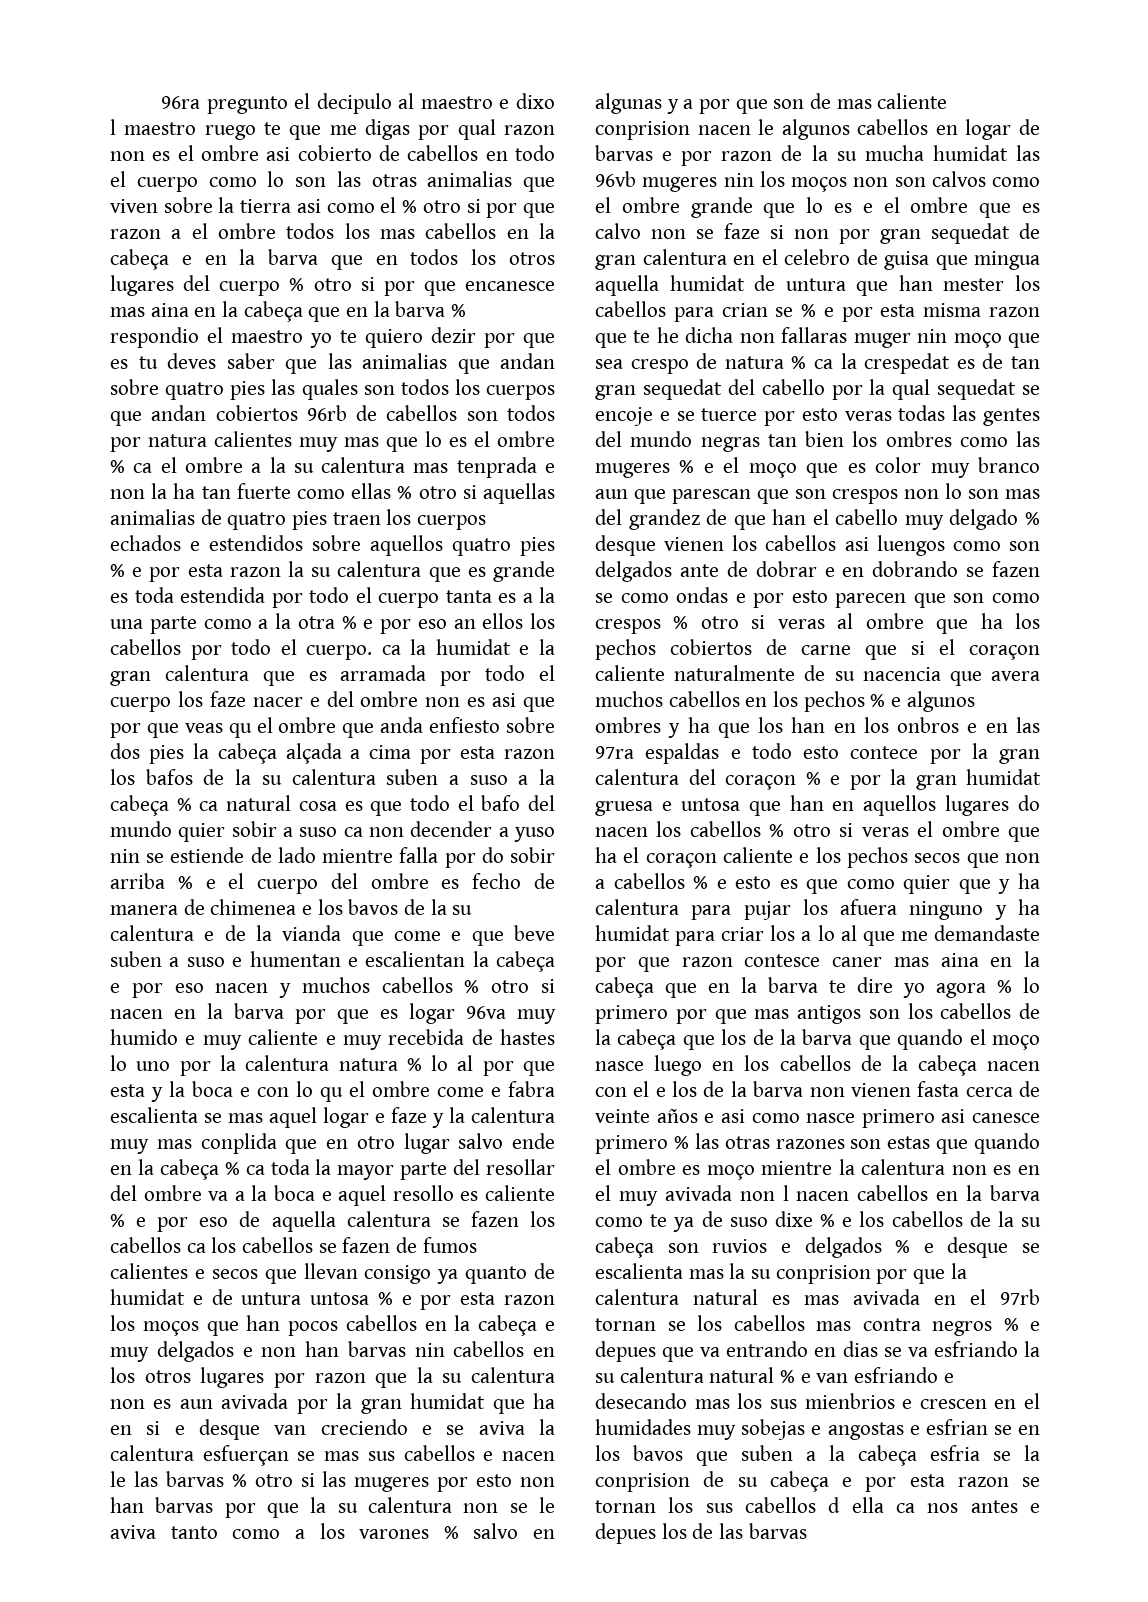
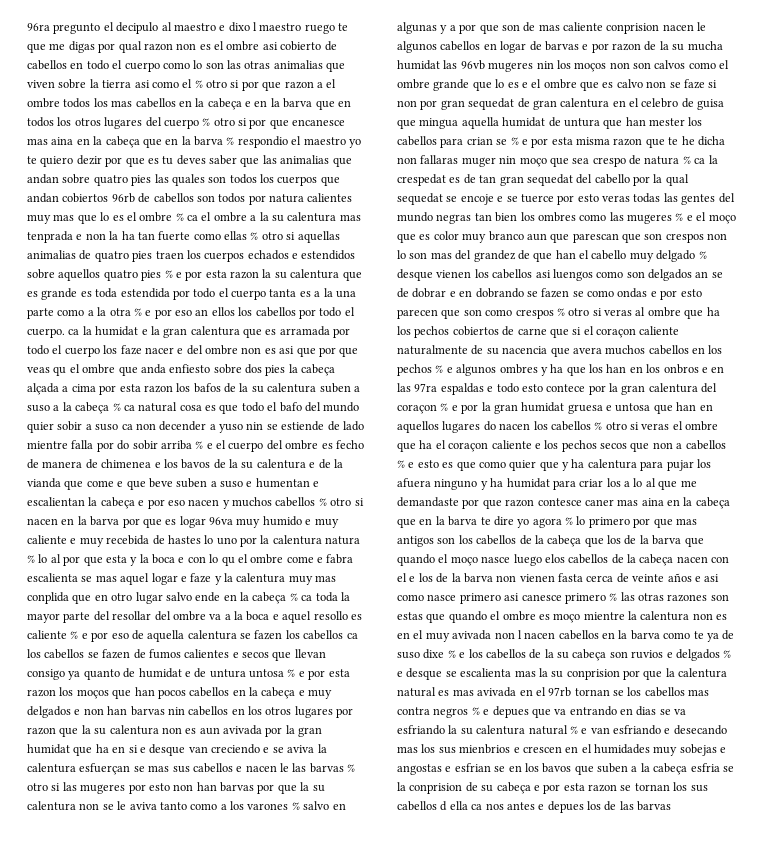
- 96ra pregunto el decipulo al maestro e dixo l maestro ruego te que me digas por qual razon non es el ombre asi cobierto de cabellos en todo el cuerpo como lo son las otras animalias que viven sobre la tierra asi como el % otro si por que razon a el ombre todos los mas cabellos en la cabeça e en la barva que en todos los otros lugares del cuerpo % otro si por que encanesce mas aina en la cabeça que en la barva % respondio el maestro yo te quiero dezir por que es tu deves saber que las animalias que andan sobre quatro pies las quales son todos los cuerpos que andan cobiertos 96rb de cabellos son todos por natura calientes muy mas que lo es el ombre % ca el ombre a la su calentura mas tenprada e non la ha tan fuerte como ellas % otro si aquellas animalias de quatro pies traen los cuerpos echados e estendidos sobre aquellos quatro pies % e por esta razon la su calentura que es grande es toda estendida por todo el cuerpo tanta es a la una parte como a la otra % e por eso an ellos los cabellos por todo el cuerpo. ca la humidat e la gran calentura que es arramada por todo el cuerpo los faze nacer e del ombre non es asi que por que veas qu el ombre que anda enfiesto sobre dos pies la cabeça alçada a cima por esta razon los bafos de la su calentura suben a suso a la cabeça % ca natural cosa es que todo el bafo del mundo quier sobir a suso ca non decender a yuso nin se estiende de lado mientre falla por do sobir arriba % e el cuerpo del ombre es fecho de manera de chimenea e los bavos de la su calentura e de la vianda que come e que beve suben a suso e humentan e escalientan la cabeça e por eso nacen y muchos cabellos % otro si nacen en la barva por que es logar 96va muy humido e muy caliente e muy recebida de hastes lo uno por la calentura natura % lo al por que esta y la boca e con lo qu el ombre come e fabra escalienta se mas aquel logar e faze y la calentura muy mas conplida que en otro lugar salvo ende en la cabeça % ca toda la mayor parte del resollar del ombre va a la boca e aquel resollo es caliente % e por eso de aquella calentura se fazen los cabellos ca los cabellos se fazen de fumos calientes e secos que llevan consigo ya quanto de humidat e de untura untosa % e por esta razon los moços que han pocos cabellos en la cabeça e muy delgados e non han barvas nin cabellos en los otros lugares por razon que la su calentura non es aun avivada por la gran humidat que ha en si e desque van creciendo e se aviva la calentura esfuerçan se mas sus cabellos e nacen le las barvas % otro si las mugeres por esto non han barvas por que la su calentura non se le aviva tanto como a los varones % salvo en algunas y a por que son de mas caliente conprision nacen le algunos cabellos en logar de barvas e por razon de la su mucha humidat las 96vb mugeres nin los moços non son calvos como el ombre grande que lo es e el ombre que es calvo non se faze si non por gran sequedat de gran calentura en el celebro de guisa que mingua aquella humidat de untura que han mester los cabellos para crian se % e por esta misma razon que te he dicha non fallaras muger nin moço que sea crespo de natura % ca la crespedat es de tan gran sequedat del cabello por la qual sequedat se encoje e se tuerce por esto veras todas las gentes del mundo negras tan bien los ombres como las mugeres % e el moço que es color muy branco aun que parescan que son crespos non lo son mas del grandez de que han el cabello muy delgado % desque vienen los cabellos asi luengos como son delgados ante de dobrar e en dobrando se fazen se como ondas e por esto parecen que son como crespos % otro si veras al ombre que ha los pechos cobiertos de carne que si el coraçon caliente naturalmente de su nacencia que avera muchos cabellos en los pechos % e algunos ombres y ha que los han en los onbros e en las 97ra espaldas e todo esto contece por la gran calentura del coraçon % e por la gran humidat gruesa e untosa que han en aquellos lugares do nacen los cabellos % otro si veras el ombre que ha el coraçon caliente e los pechos secos que non a cabellos % e esto es que como quier que y ha calentura para pujar los afuera ninguno y ha humidat para criar los a lo al que me demandaste por que razon contesce caner mas aina en la cabeça que en la barva te dire yo agora % lo primero por que mas antigos son los cabellos de la cabeça que los de la barva que quando el moço nasce luego en los cabellos de la cabeça nacen con el e los de la barva non vienen fasta cerca de veinte años e asi como nasce primero asi canesce primero % las otras razones son estas que quando el ombre es moço mientre la calentura non es en el muy avivada non l nacen cabellos en la barva como te ya de suso dixe % e los cabellos de la su cabeça son ruvios e delgados % e desque se escalienta mas la su conprision por que la calentura natural es mas avivada en el 97rb tornan se los cabellos mas contra negros % e depues que va entrando en dias se va esfriando la su calentura natural % e van esfriando e desecando mas los sus mienbrios e crescen en el humidades muy sobejas e angostas e esfrian se en los bavos que suben a la cabeça esfria se la conprision de su cabeça e por esta razon se tornan los sus cabellos d ella ca nos antes e depues los de las barvas
+ 96ra pregunto el decipulo al maestro e dixo l maestro ruego te que me digas por qual razon non es el ombre asi cobierto de cabellos en todo el cuerpo como lo son las otras animalias que viven sobre la tierra asi como el % otro si por que razon a el ombre todos los mas cabellos en la cabeça e en la barva que en todos los otros lugares del cuerpo % otro si por que encanesce mas aina en la cabeça que en la barva % respondio el maestro yo te quiero dezir por que es tu deves saber que las animalias que andan sobre quatro pies las quales son todos los cuerpos que andan cobiertos 96rb de cabellos son todos por natura calientes muy mas que lo es el ombre % ca el ombre a la su calentura mas tenprada e non la ha tan fuerte como ellas % otro si aquellas animalias de quatro pies traen los cuerpos echados e estendidos sobre aquellos quatro pies % e por esta razon la su calentura que es grande es toda estendida por todo el cuerpo tanta es a la una parte como a la otra % e por eso an ellos los cabellos por todo el cuerpo. ca la humidat e la gran calentura que es arramada por todo el cuerpo los faze nacer e del ombre non es asi que por que veas qu el ombre que anda enfiesto sobre dos pies la cabeça alçada a cima por esta razon los bafos de la su calentura suben a suso a la cabeça % ca natural cosa es que todo el bafo del mundo quier sobir a suso ca non decender a yuso nin se estiende de lado mientre falla por do sobir arriba % e el cuerpo del ombre es fecho de manera de chimenea e los bavos de la su calentura e de la vianda que come e que beve suben a suso e humentan e escalientan la cabeça e por eso nacen y muchos cabellos % otro si nacen en la barva por que es logar 96va muy humido e muy caliente e muy recebida de hastes lo uno por la calentura natura % lo al por que esta y la boca e con lo qu el ombre come e fabra escalienta se mas aquel logar e faze y la calentura muy mas conplida que en otro lugar salvo ende en la cabeça % ca toda la mayor parte del resollar del ombre va a la boca e aquel resollo es caliente % e por eso de aquella calentura se fazen los cabellos ca los cabellos se fazen de fumos calientes e secos que llevan consigo ya quanto de humidat e de untura untosa % e por esta razon los moços que han pocos cabellos en la cabeça e muy delgados e non han barvas nin cabellos en los otros lugares por razon que la su calentura non es aun avivada por la gran humidat que ha en si e desque van creciendo e se aviva la calentura esfuerçan se mas sus cabellos e nacen le las barvas % otro si las mugeres por esto non han barvas por que la su calentura non se le aviva tanto como a los varones % salvo en algunas y a por que son de mas caliente conprision nacen le algunos cabellos en logar de barvas e por razon de la su mucha humidat las 96vb mugeres nin los moços non son calvos como el ombre grande que lo es e el ombre que es calvo non se faze si non por gran sequedat de gran calentura en el celebro de guisa que mingua aquella humidat de untura que han mester los cabellos para crian se % e por esta misma razon que te he dicha non fallaras muger nin moço que sea crespo de natura % ca la crespedat es de tan gran sequedat del cabello por la qual sequedat se encoje e se tuerce por esto veras todas las gentes del mundo negras tan bien los ombres como las mugeres % e el moço que es color muy branco aun que parescan que son crespos non lo son mas del grandez de que han el cabello muy delgado % desque vienen los cabellos asi luengos como son delgados an se de dobrar e en dobrando se fazen se como ondas e por esto parecen que son como crespos % otro si veras al ombre que ha los pechos cobiertos de carne que si el coraçon caliente naturalmente de su nacencia que avera muchos cabellos en los pechos % e algunos ombres y ha que los han en los onbros e en las 97ra espaldas e todo esto contece por la gran calentura del coraçon % e por la gran humidat gruesa e untosa que han en aquellos lugares do nacen los cabellos % otro si veras el ombre que ha el coraçon caliente e los pechos secos que non a cabellos % e esto es que como quier que y ha calentura para pujar los afuera ninguno y ha humidat para criar los a lo al que me demandaste por que razon contesce caner mas aina en la cabeça que en la barva te dire yo agora % lo primero por que mas antigos son los cabellos de la cabeça que los de la barva que quando el moço nasce luego elos cabellos de la cabeça nacen con el e los de la barva non vienen fasta cerca de veinte años e asi como nasce primero asi canesce primero % las otras razones son estas que quando el ombre es moço mientre la calentura non es en el muy avivada non l nacen cabellos en la barva como te ya de suso dixe % e los cabellos de la su cabeça son ruvios e delgados % e desque se escalienta mas la su conprision por que la calentura natural es mas avivada en el 97rb tornan se los cabellos mas contra negros % e depues que va entrando en dias se va esfriando la su calentura natural % e van esfriando e desecando mas los sus mienbrios e crescen en el humidades muy sobejas e angostas e esfrian se en los bavos que suben a la cabeça esfria se la conprision de su cabeça e por esta razon se tornan los sus cabellos d ella ca nos antes e depues los de las barvas

